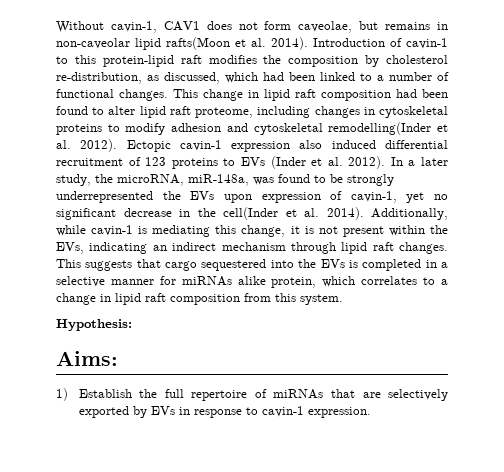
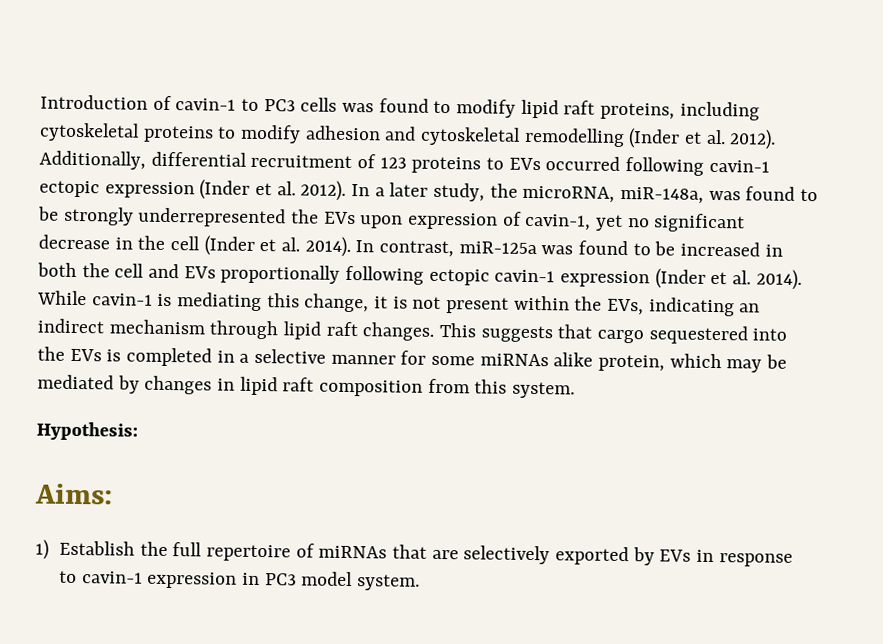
- Without cavin-1, CAV1 does not form caveolae, but remains in non-caveolar lipid rafts(Moon et al. 2014). Introduction of cavin-1 to this protein-lipid raft modifies the composition by cholesterol re-distribution, as discussed, which had been linked to a number of functional changes. This change in lipid raft composition had been found to alter lipid raft proteome, including changes in cytoskeletal proteins to modify adhesion and cytoskeletal remodelling(Inder et al. 2012). Ectopic cavin-1 expression also induced differential recruitment of 123 proteins to EVs (Inder et al. 2012).
+ Introduction of cavin-1 to PC3 cells was found to modify lipid raft proteins, including cytoskeletal proteins to modify adhesion and cytoskeletal remodelling (Inder et al. 2012). Additionally, differential recruitment of 123 proteins to EVs occurred following cavin-1 ectopic expression (Inder et al. 2012).
- In a later study, the microRNA, miR-148a, was found to be strongly underrepresented the EVs upon expression of cavin-1, yet no significant decrease in the cell(Inder et al. 2014). Additionally, while cavin-1 is mediating this change, it is not present within the EVs, indicating an indirect mechanism through lipid raft changes.
+ In a later study, the microRNA, miR-148a, was found to be strongly underrepresented the EVs upon expression of cavin-1, yet no significant decrease in the cell (Inder et al. 2014). In contrast, miR-125a was found to be increased in both the cell and EVs proportionally following ectopic cavin-1 expression (Inder et al. 2014). While cavin-1 is mediating this change, it is not present within the EVs, indicating an indirect mechanism through lipid raft changes.
- This suggests that cargo sequestered into the EVs is completed in a selective manner for miRNAs alike protein, which correlates to a change in lipid raft composition from this system.
+ This suggests that cargo sequestered into the EVs is completed in a selective manner for some miRNAs alike protein, which may be mediated by changes in lipid raft composition from this system.
- 1) Establish the full repertoire of miRNAs that are selectively exported by EVs in response to cavin-1 expression.
+ 1) Establish the full repertoire of miRNAs that are selectively exported by EVs in response to cavin-1 expression in PC3 model system.

